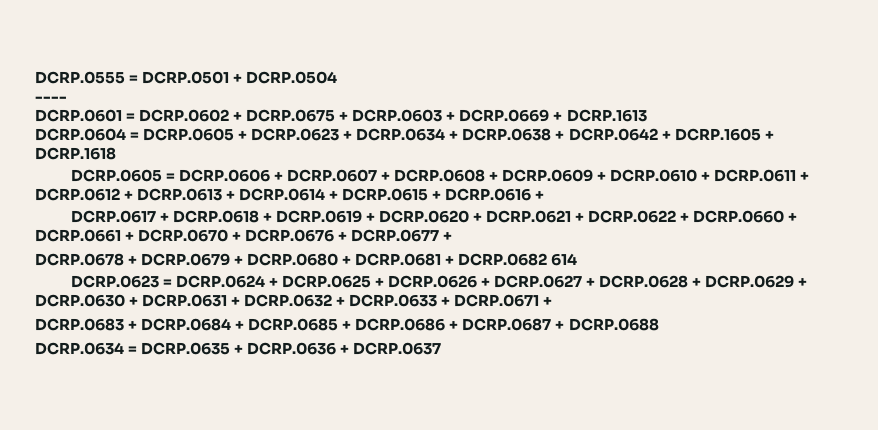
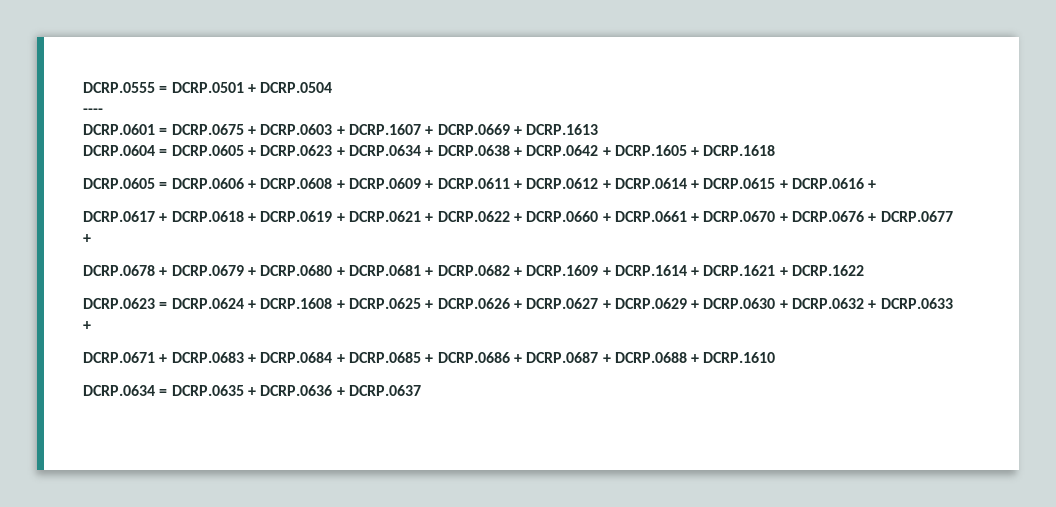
- DCRP.0601 = DCRP.0602 + DCRP.0675 + DCRP.0603 + DCRP.0669 + DCRP.1613
+ DCRP.0601 = DCRP.0675 + DCRP.0603 + DCRP.1607 + DCRP.0669 + DCRP.1613
- DCRP.0605 = DCRP.0606 + DCRP.0607 + DCRP.0608 + DCRP.0609 + DCRP.0610 + DCRP.0611 + DCRP.0612 + DCRP.0613 + DCRP.0614 + DCRP.0615 + DCRP.0616 +
+ DCRP.0605 = DCRP.0606 + DCRP.0608 + DCRP.0609 + DCRP.0611 + DCRP.0612 + DCRP.0614 + DCRP.0615 + DCRP.0616 +
- DCRP.0617 + DCRP.0618 + DCRP.0619 + DCRP.0620 + DCRP.0621 + DCRP.0622 + DCRP.0660 + DCRP.0661 + DCRP.0670 + DCRP.0676 + DCRP.0677 +
+ DCRP.0617 + DCRP.0618 + DCRP.0619 + DCRP.0621 + DCRP.0622 + DCRP.0660 + DCRP.0661 + DCRP.0670 + DCRP.0676 + DCRP.0677 +
- DCRP.0678 + DCRP.0679 + DCRP.0680 + DCRP.0681 + DCRP.0682 614
+ DCRP.0678 + DCRP.0679 + DCRP.0680 + DCRP.0681 + DCRP.0682 + DCRP.1609 + DCRP.1614 + DCRP.1621 + DCRP.1622
- DCRP.0623 = DCRP.0624 + DCRP.0625 + DCRP.0626 + DCRP.0627 + DCRP.0628 + DCRP.0629 + DCRP.0630 + DCRP.0631 + DCRP.0632 + DCRP.0633 + DCRP.0671 +
- DCRP.0683 + DCRP.0684 + DCRP.0685 + DCRP.0686 + DCRP.0687 + DCRP.0688
+ DCRP.0623 = DCRP.0624 + DCRP.1608 + DCRP.0625 + DCRP.0626 + DCRP.0627 + DCRP.0629 + DCRP.0630 + DCRP.0632 + DCRP.0633 +
+ DCRP.0671 + DCRP.0683 + DCRP.0684 + DCRP.0685 + DCRP.0686 + DCRP.0687 + DCRP.0688 + DCRP.1610

